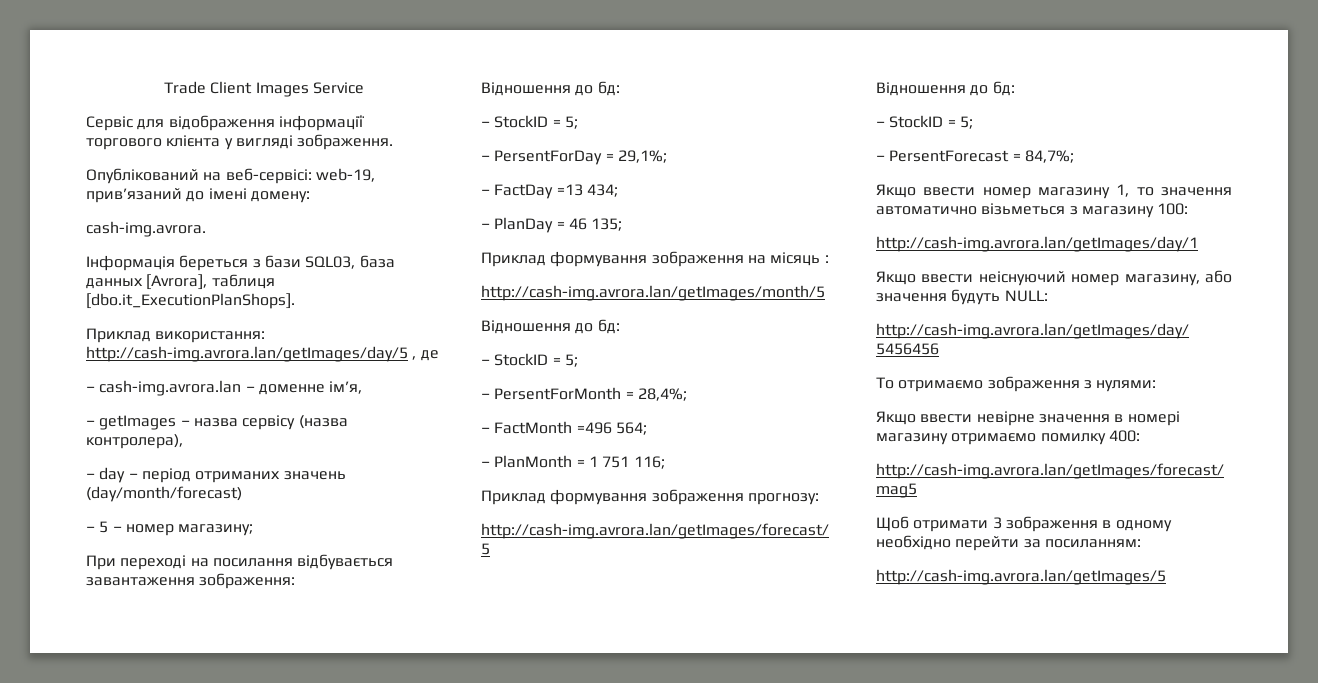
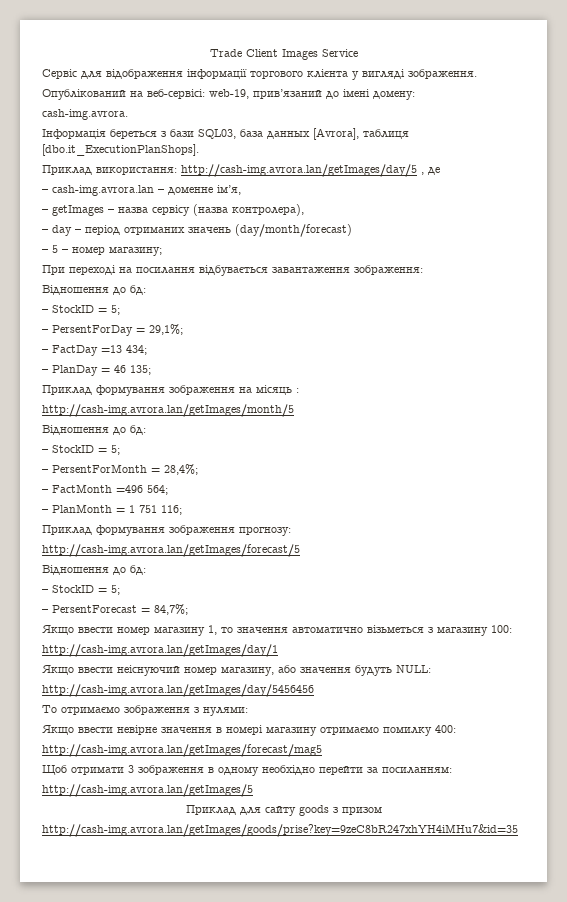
+ Приклад для сайту goods з призом
+ http://cash-img.avrora.lan/getImages/goods/prise?key=9zeC8bR247xhYH4iMHu7&id=35

